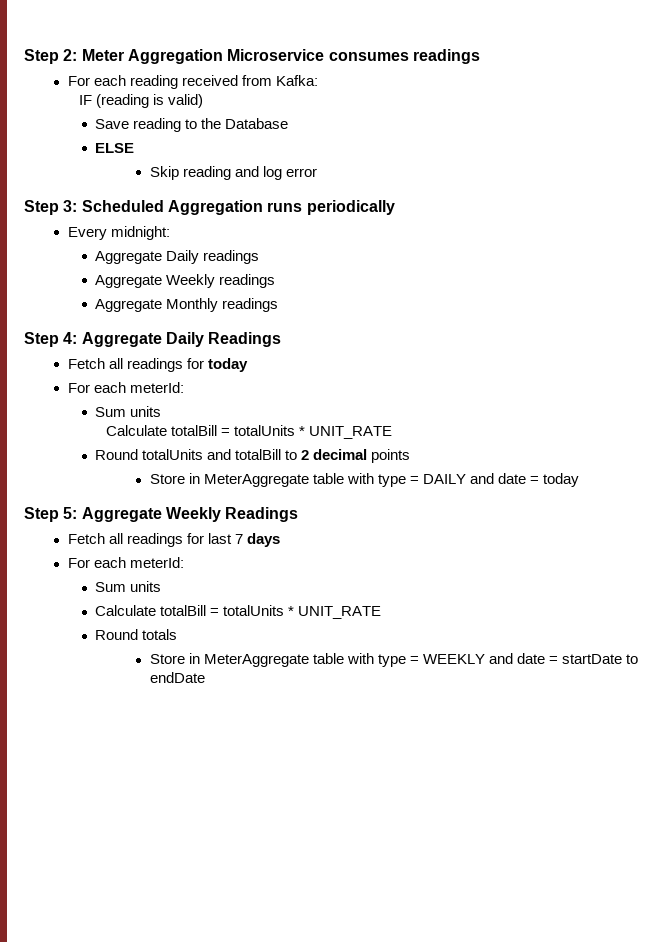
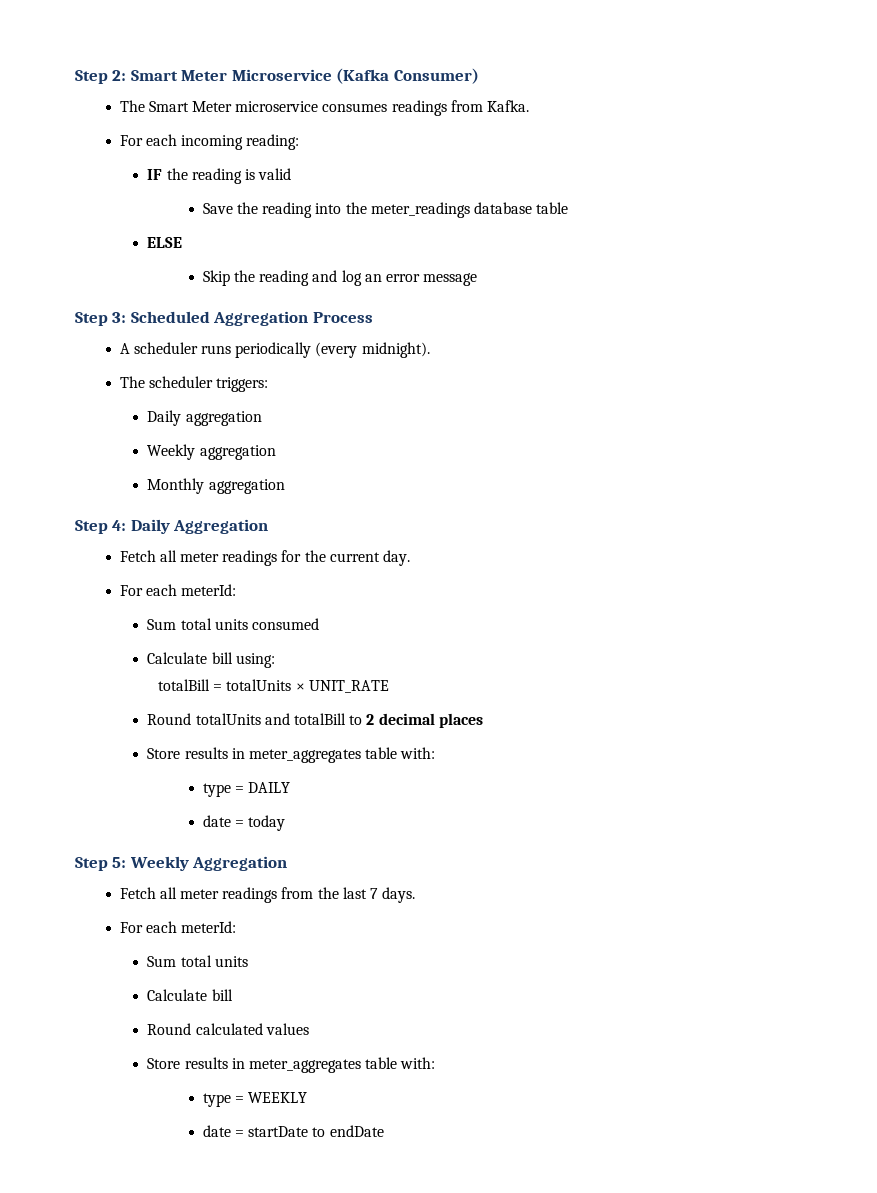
- Step 2: Meter Aggregation Microservice consumes readings
- For each reading received from Kafka:
- IF (reading is valid)
- Save reading to the Database
+ Step 2: Smart Meter Microservice (Kafka Consumer)
+ The Smart Meter microservice consumes readings from Kafka.
+ For each incoming reading:
+ IF the reading is valid
+ Save the reading into the meter_readings database table
- Skip reading and log error
+ Skip the reading and log an error message
- Step 3: Scheduled Aggregation runs periodically
- Every midnight:
- Aggregate Daily readings
- Aggregate Weekly readings
- Aggregate Monthly readings
+ Step 3: Scheduled Aggregation Process
+ A scheduler runs periodically (every midnight).
+ The scheduler triggers:
+ Daily aggregation
+ Weekly aggregation
+ Monthly aggregation
- Step 4: Aggregate Daily Readings
- Fetch all readings for today
+ Step 4: Daily Aggregation
+ Fetch all meter readings for the current day.
  For each meterId:
- Sum units
- Calculate totalBill = totalUnits * UNIT_RATE
+ Sum total units consumed
+ Calculate bill using:
+ totalBill = totalUnits × UNIT_RATE
- Round totalUnits and totalBill to 2 decimal points
- Store in MeterAggregate table with type = DAILY and date = today
+ Round totalUnits and totalBill to 2 decimal places
+ Store results in meter_aggregates table with:
+ type = DAILY
+ date = today
- Step 5: Aggregate Weekly Readings
- Fetch all readings for last 7 days
+ Step 5: Weekly Aggregation
+ Fetch all meter readings from the last 7 days.
  For each meterId:
- Sum units
- Calculate totalBill = totalUnits * UNIT_RATE
- Round totals
- Store in MeterAggregate table with type = WEEKLY and date = startDate to endDate
+ Sum total units
+ Calculate bill
+ Round calculated values
+ Store results in meter_aggregates table with:
+ type = WEEKLY
+ date = startDate to endDate

